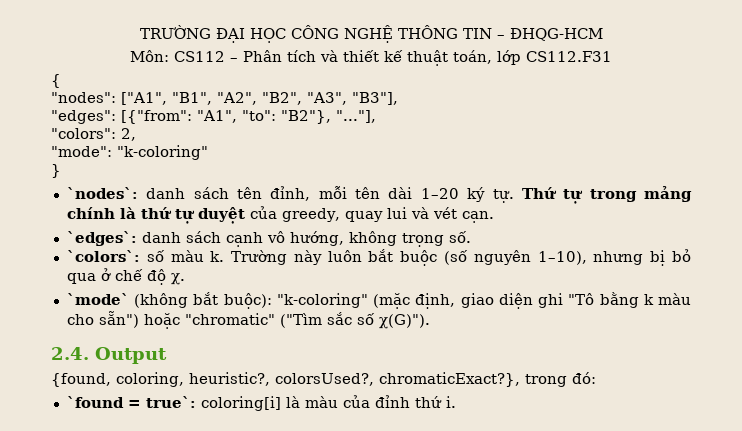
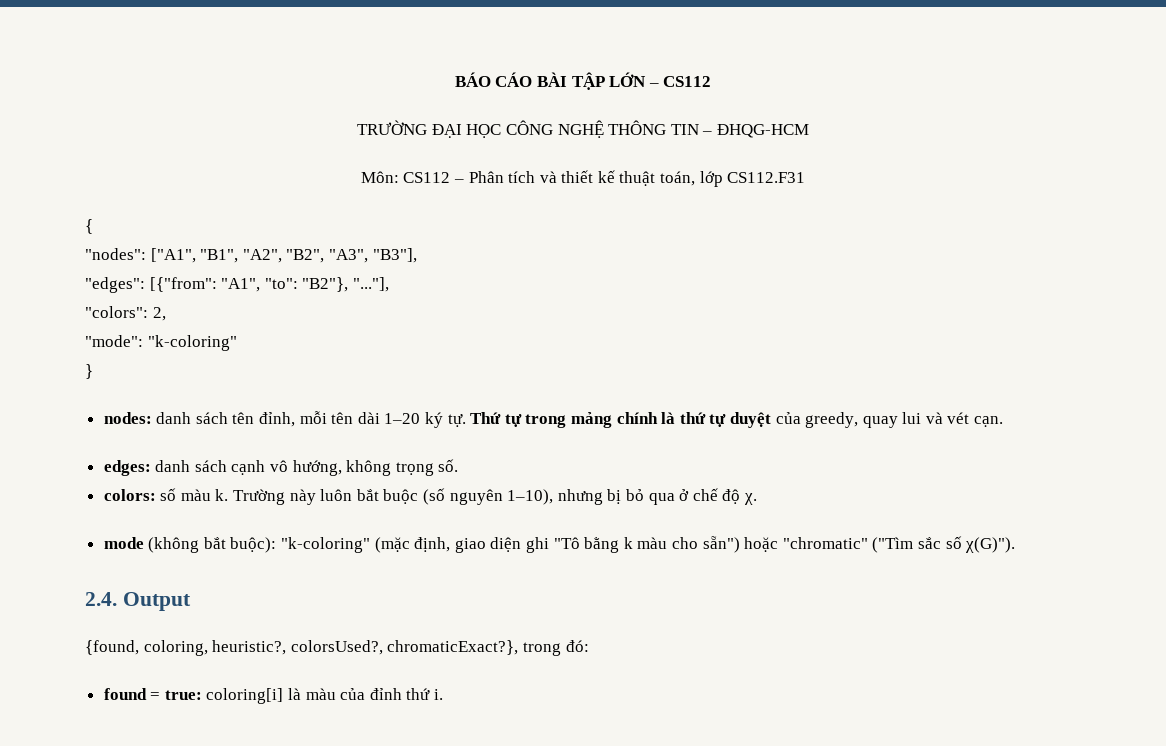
+ BÁO CÁO BÀI TẬP LỚN – CS112
- `nodes`: danh sách tên đỉnh, mỗi tên dài 1–20 ký tự.
+ nodes: danh sách tên đỉnh, mỗi tên dài 1–20 ký tự.
- `edges`: danh sách cạnh vô hướng, không trọng số.
+ edges: danh sách cạnh vô hướng, không trọng số.
- `colors`: số màu k.
+ colors: số màu k.
- `mode` (không bắt buộc): "k-coloring" (mặc định, giao diện ghi "Tô bằng k màu cho sẵn") hoặc "chromatic" ("Tìm sắc số χ(G)").
+ mode (không bắt buộc): "k-coloring" (mặc định, giao diện ghi "Tô bằng k màu cho sẵn") hoặc "chromatic" ("Tìm sắc số χ(G)").
- `found = true`: coloring[i] là màu của đỉnh thứ i.
+ found = true: coloring[i] là màu của đỉnh thứ i.

